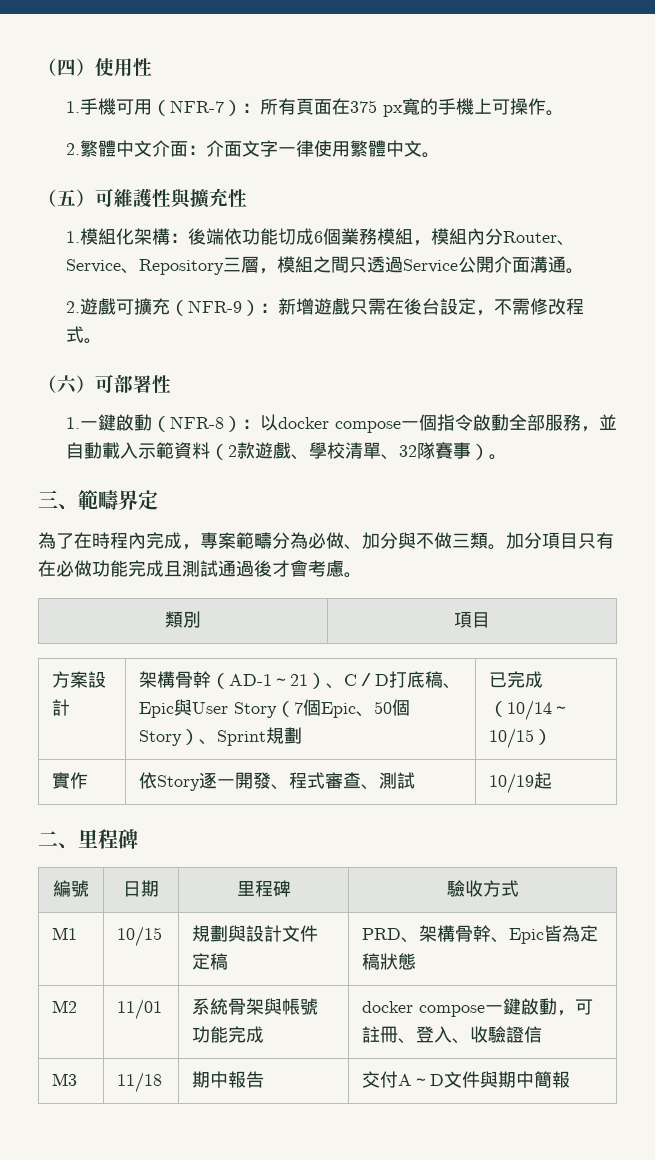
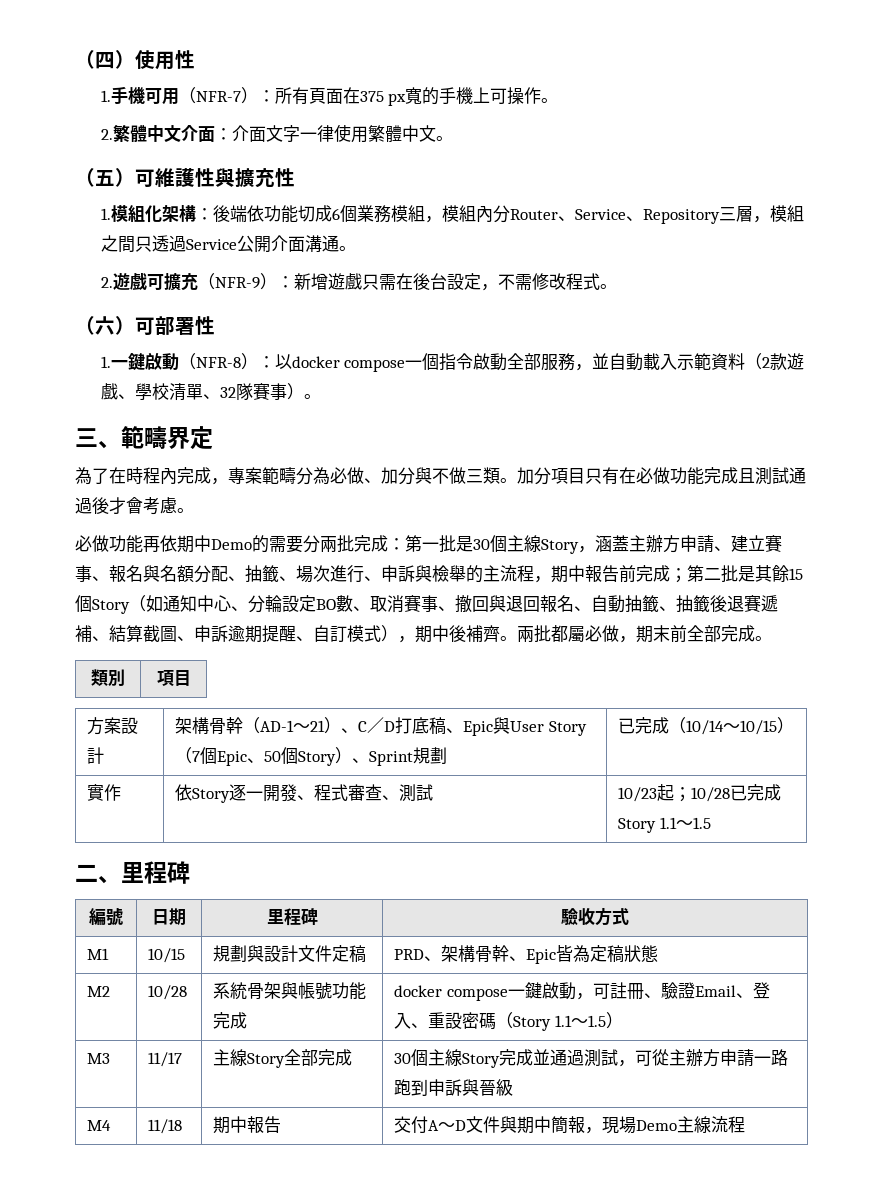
+ 必做功能再依期中Demo的需要分兩批完成：第一批是30個主線Story，涵蓋主辦方申請、建立賽事、報名與名額分配、抽籤、場次進行、申訴與檢舉的主流程，期中報告前完成；第二批是其餘15個Story（如通知中心、分輪設定BO數、取消賽事、撤回與退回報名、自動抽籤、抽籤後退賽遞補、結算截圖、申訴逾期提醒、自訂模式），期中後補齊。兩批都屬必做，期末前全部完成。
- 實作 | 依Story逐一開發、程式審查、測試 | 10/19起
+ 實作 | 依Story逐一開發、程式審查、測試 | 10/23起；10/28已完成Story 1.1～1.5
- M2 | 11/01 | 系統骨架與帳號功能完成 | docker compose一鍵啟動，可註冊、登入、收驗證信
- M3 | 11/18 | 期中報告 | 交付A～D文件與期中簡報
+ M2 | 10/28 | 系統骨架與帳號功能完成 | docker compose一鍵啟動，可註冊、驗證Email、登入、重設密碼（Story 1.1～1.5）
+ M3 | 11/17 | 主線Story全部完成 | 30個主線Story完成並通過測試，可從主辦方申請一路跑到申訴與晉級
+ M4 | 11/18 | 期中報告 | 交付A～D文件與期中簡報，現場Demo主線流程

